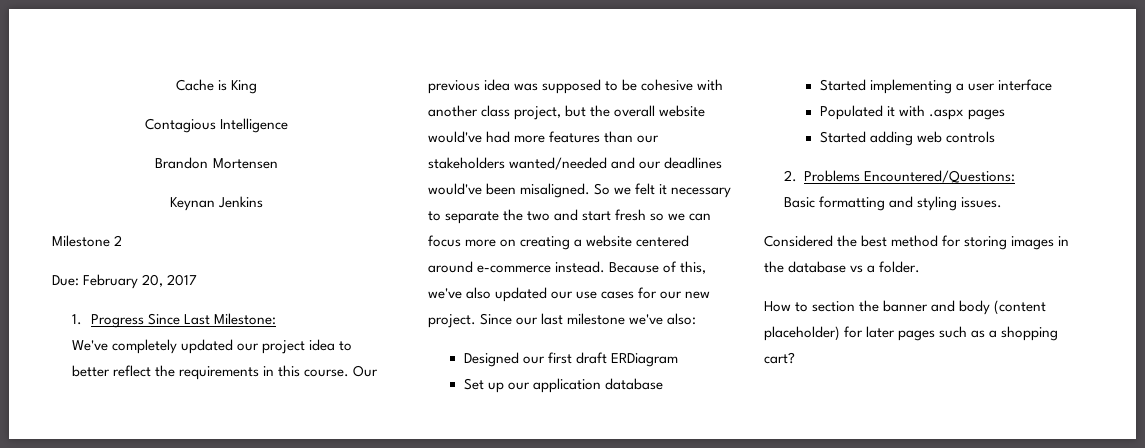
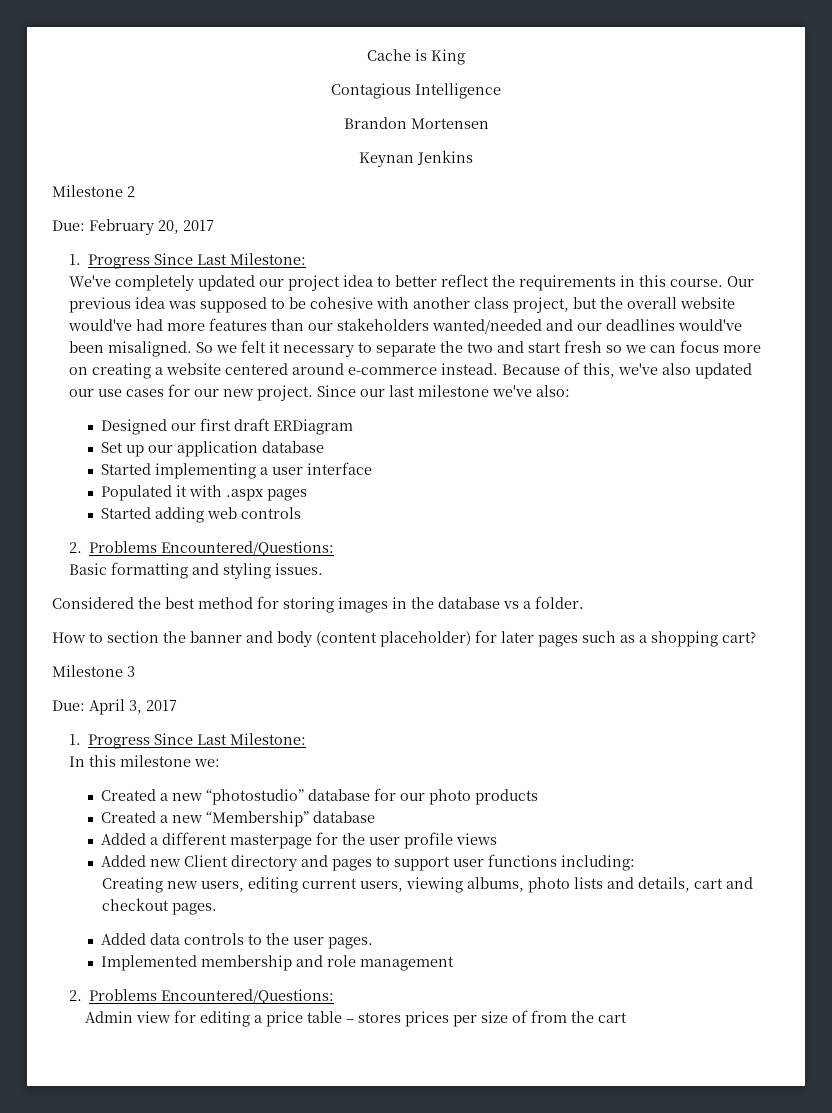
+ Milestone 3
+ Due: April 3, 2017
+ 1. Progress Since Last Milestone:
+ In this milestone we:
+ Created a new “photostudio” database for our photo products
+ Created a new “Membership” database
+ Added a different masterpage for the user profile views
+ Added new Client directory and pages to support user functions including:
+ Creating new users, editing current users, viewing albums, photo lists and details, cart and checkout pages.
+ Added data controls to the user pages.
+ Implemented membership and role management
+ 2. Problems Encountered/Questions:
+ Admin view for editing a price table – stores prices per size of from the cart

